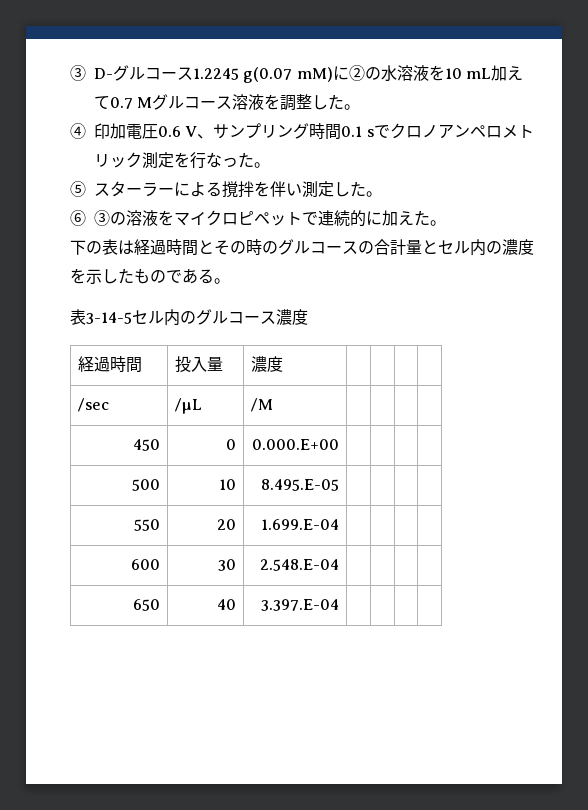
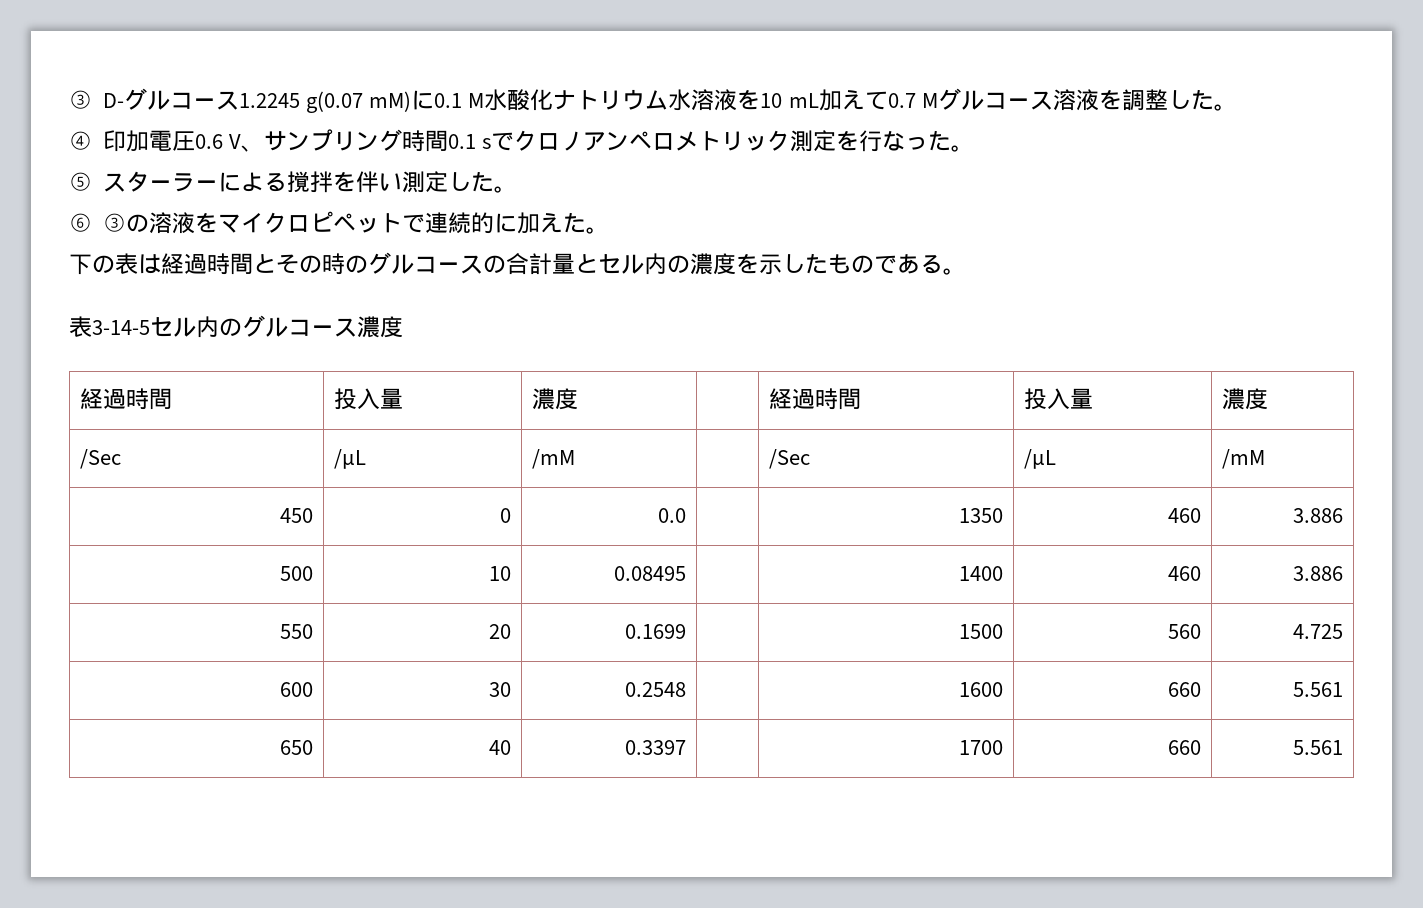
- ③ D-グルコース1.2245 g(0.07 mM)に②の水溶液を10 mL加えて0.7 Mグルコース溶液を調整した。
+ ③ D-グルコース1.2245 g(0.07 mM)に0.1 M水酸化ナトリウム水溶液を10 mL加えて0.7 Mグルコース溶液を調整した。
- 経過時間 | 投入量 | 濃度 | | | |
- /sec | /µL | /M | | | |
- 450 | 0 | 0.000.E+00 | | | |
- 500 | 10 | 8.495.E-05 | | | |
- 550 | 20 | 1.699.E-04 | | | |
- 600 | 30 | 2.548.E-04 | | | |
- 650 | 40 | 3.397.E-04 | | | |
+ 経過時間 | 投入量 | 濃度 | | 経過時間 | 投入量 | 濃度
+ /Sec | /µL | /mM | | /Sec | /µL | /mM
+ 450 | 0 | 0.0 | | 1350 | 460 | 3.886
+ 500 | 10 | 0.08495 | | 1400 | 460 | 3.886
+ 550 | 20 | 0.1699 | | 1500 | 560 | 4.725
+ 600 | 30 | 0.2548 | | 1600 | 660 | 5.561
+ 650 | 40 | 0.3397 | | 1700 | 660 | 5.561

